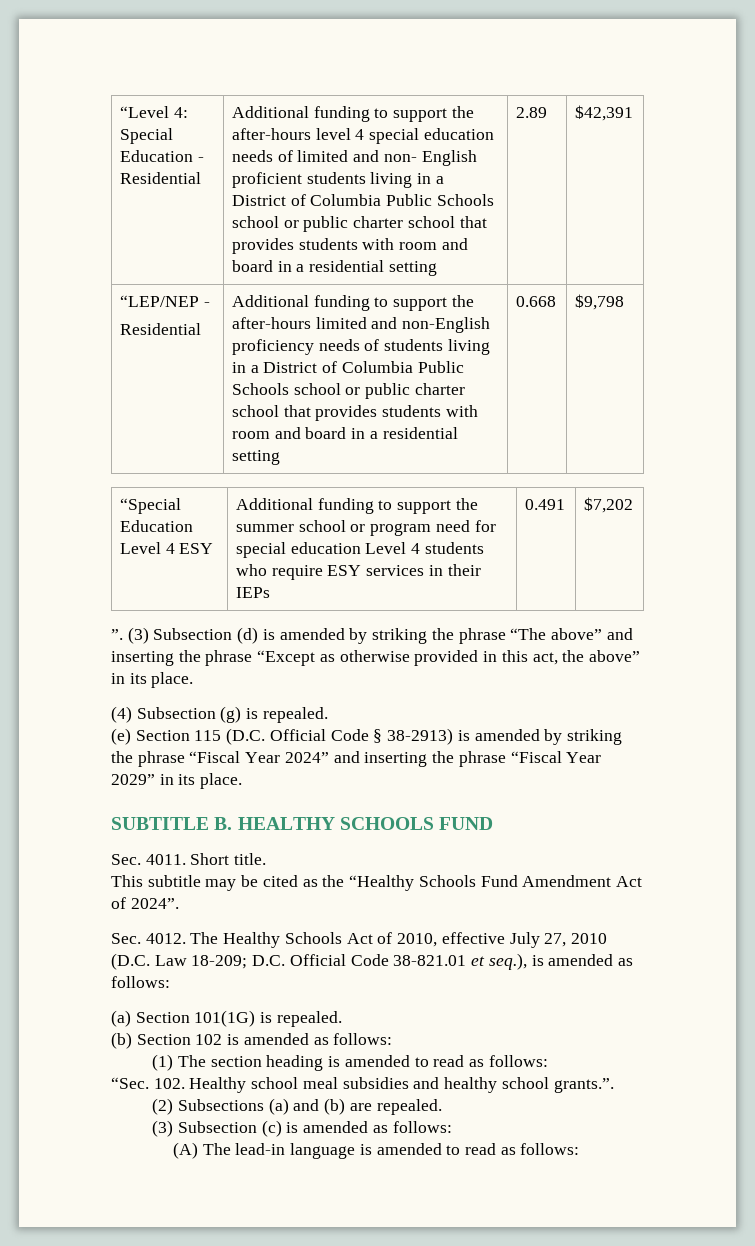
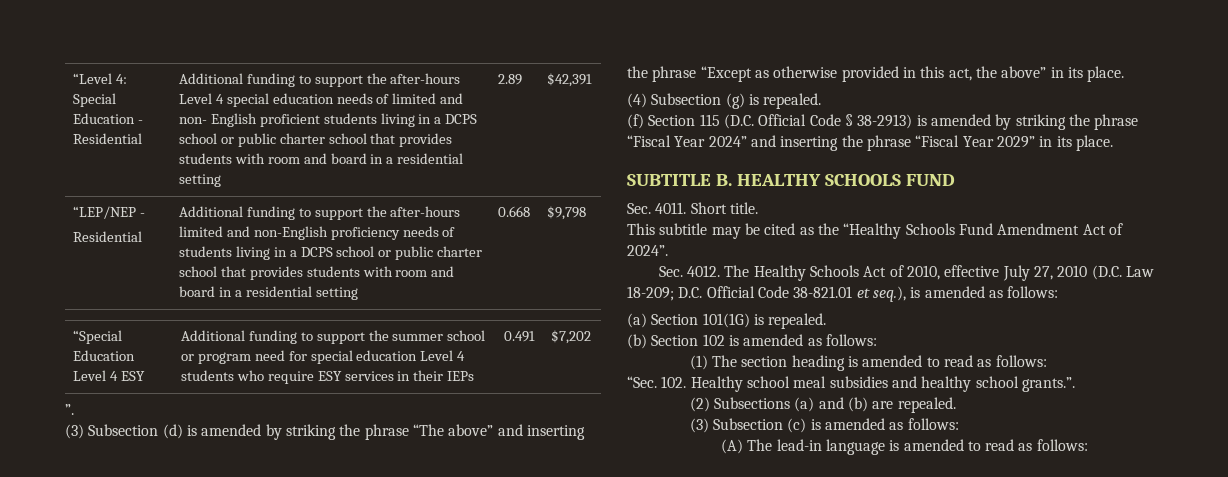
- Additional funding to support the after-hours level 4 special education needs of limited and non- English proficient students living in a District of Columbia Public Schools school or public charter school that provides students with room and board in a residential setting
+ Additional funding to support the after-hours Level 4 special education needs of limited and non- English proficient students living in a DCPS school or public charter school that provides students with room and board in a residential setting
- Additional funding to support the after-hours limited and non-English proficiency needs of students living in a District of Columbia Public Schools school or public charter school that provides students with room and board in a residential setting
+ Additional funding to support the after-hours limited and non-English proficiency needs of students living in a DCPS school or public charter school that provides students with room and board in a residential setting
- ”. (3) Subsection (d) is amended by striking the phrase “The above” and inserting the phrase “Except as otherwise provided in this act, the above” in its place.
+ ”.
+ (3) Subsection (d) is amended by striking the phrase “The above” and inserting the phrase “Except as otherwise provided in this act, the above” in its place.
- (e) Section 115 (D.C. Official Code § 38-2913) is amended by striking the phrase “Fiscal Year 2024” and inserting the phrase “Fiscal Year 2029” in its place.
+ (f) Section 115 (D.C. Official Code § 38-2913) is amended by striking the phrase “Fiscal Year 2024” and inserting the phrase “Fiscal Year 2029” in its place.

